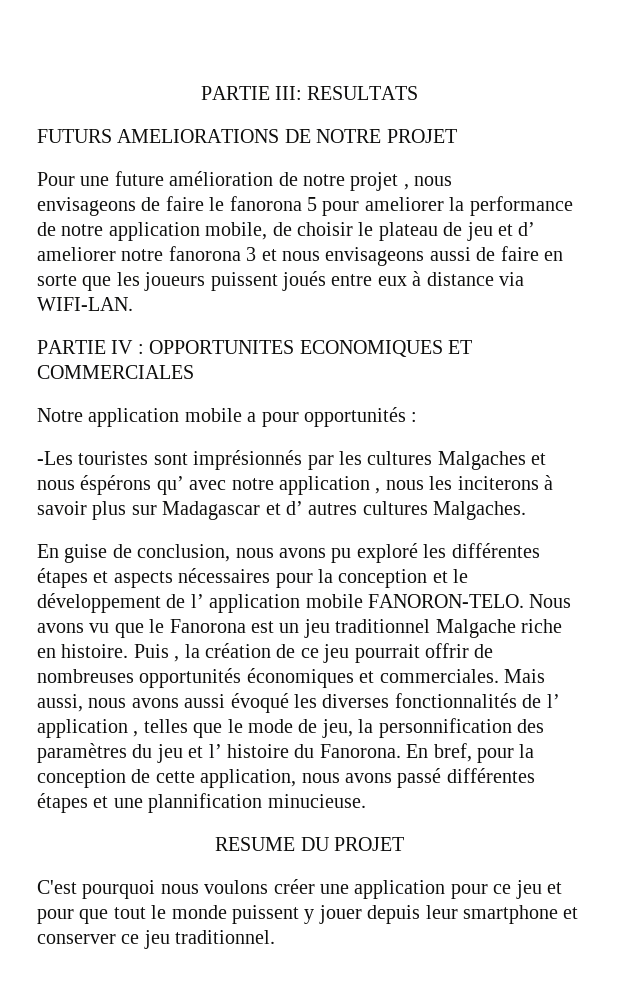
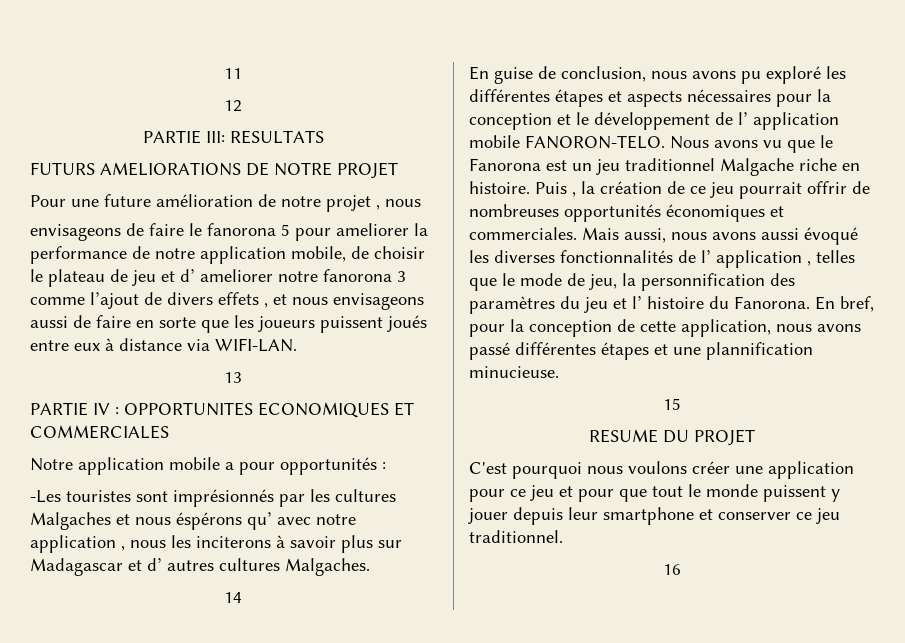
+ 11
+ 12
- envisageons de faire le fanorona 5 pour ameliorer la performance de notre application mobile, de choisir le plateau de jeu et d’ ameliorer notre fanorona 3 et nous envisageons aussi de faire en sorte que les joueurs puissent joués entre eux à distance via WIFI-LAN.
+ envisageons de faire le fanorona 5 pour ameliorer la performance de notre application mobile, de choisir le plateau de jeu et d’ ameliorer notre fanorona 3 comme l’ajout de divers effets , et nous envisageons aussi de faire en sorte que les joueurs puissent joués entre eux à distance via WIFI-LAN.
+ 13
+ 14
+ 15
+ 16

